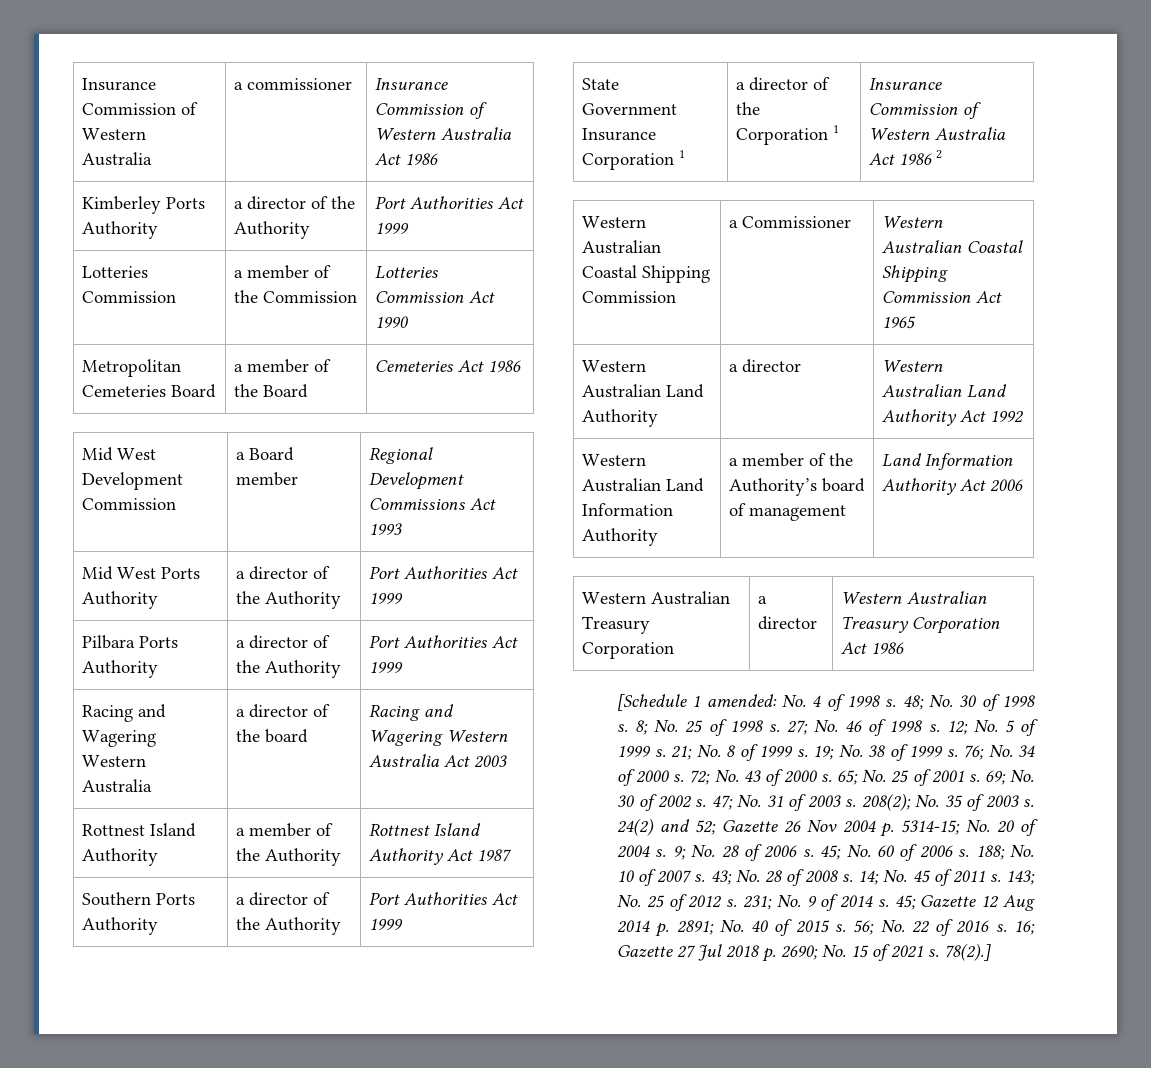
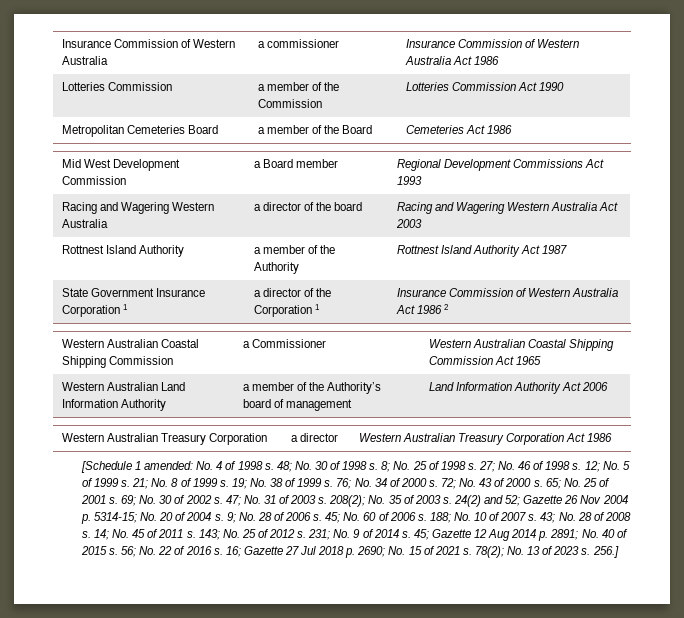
- Kimberley Ports Authority | a director of the Authority | Port Authorities Act 1999
- Mid West Ports Authority | a director of the Authority | Port Authorities Act 1999
- Pilbara Ports Authority | a director of the Authority | Port Authorities Act 1999
- Southern Ports Authority | a director of the Authority | Port Authorities Act 1999
- Western Australian Land Authority | a director | Western Australian Land Authority Act 1992
- 78(2).]
+ 78(2); No. 13 of 2023 s. 256.]

